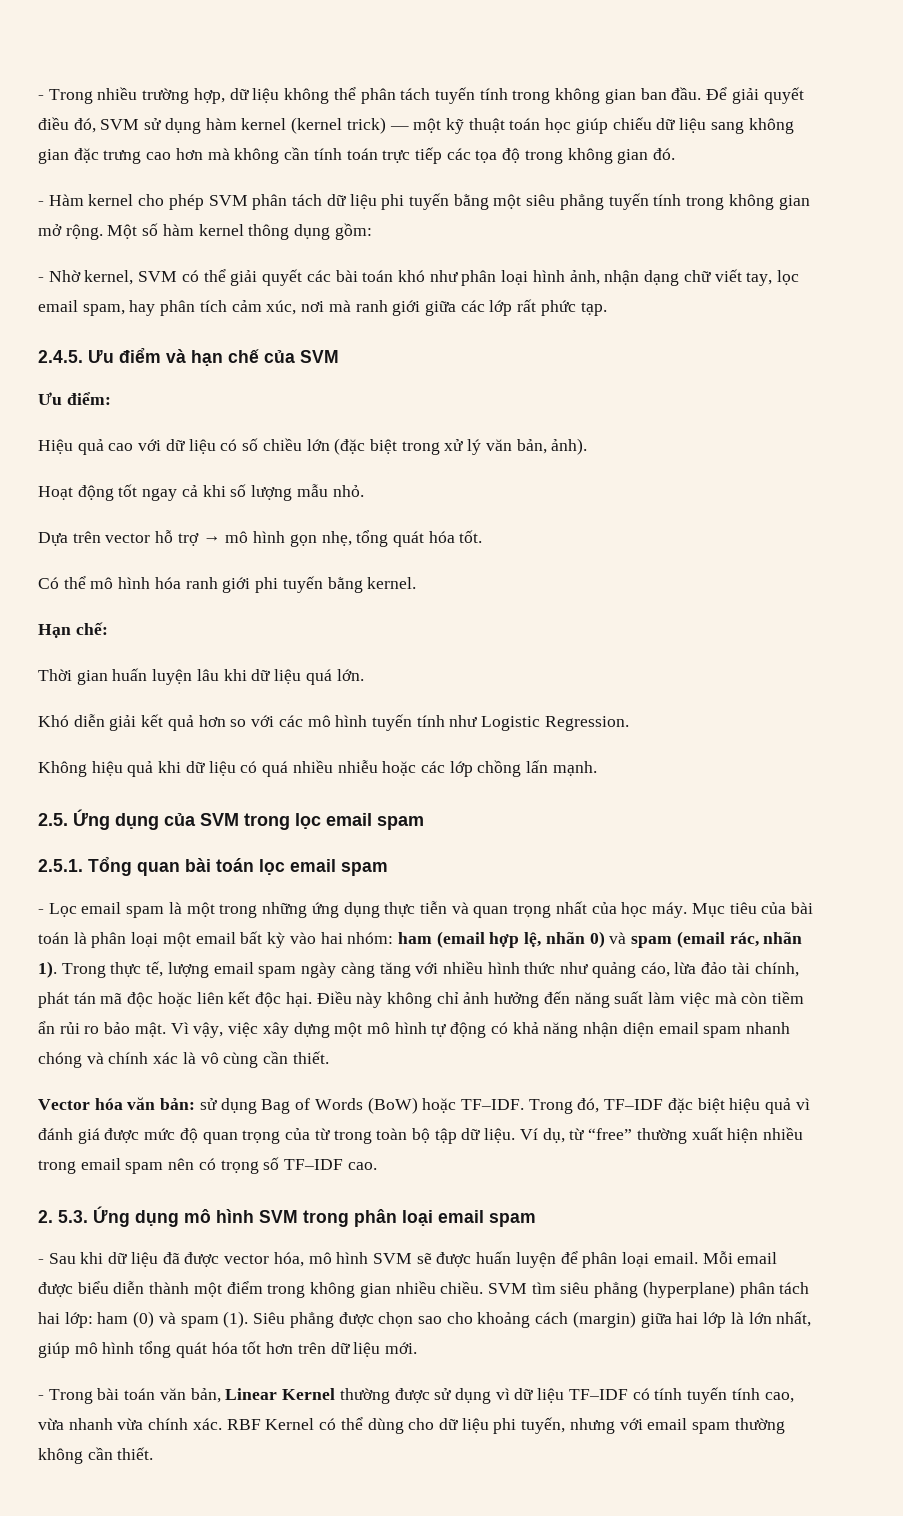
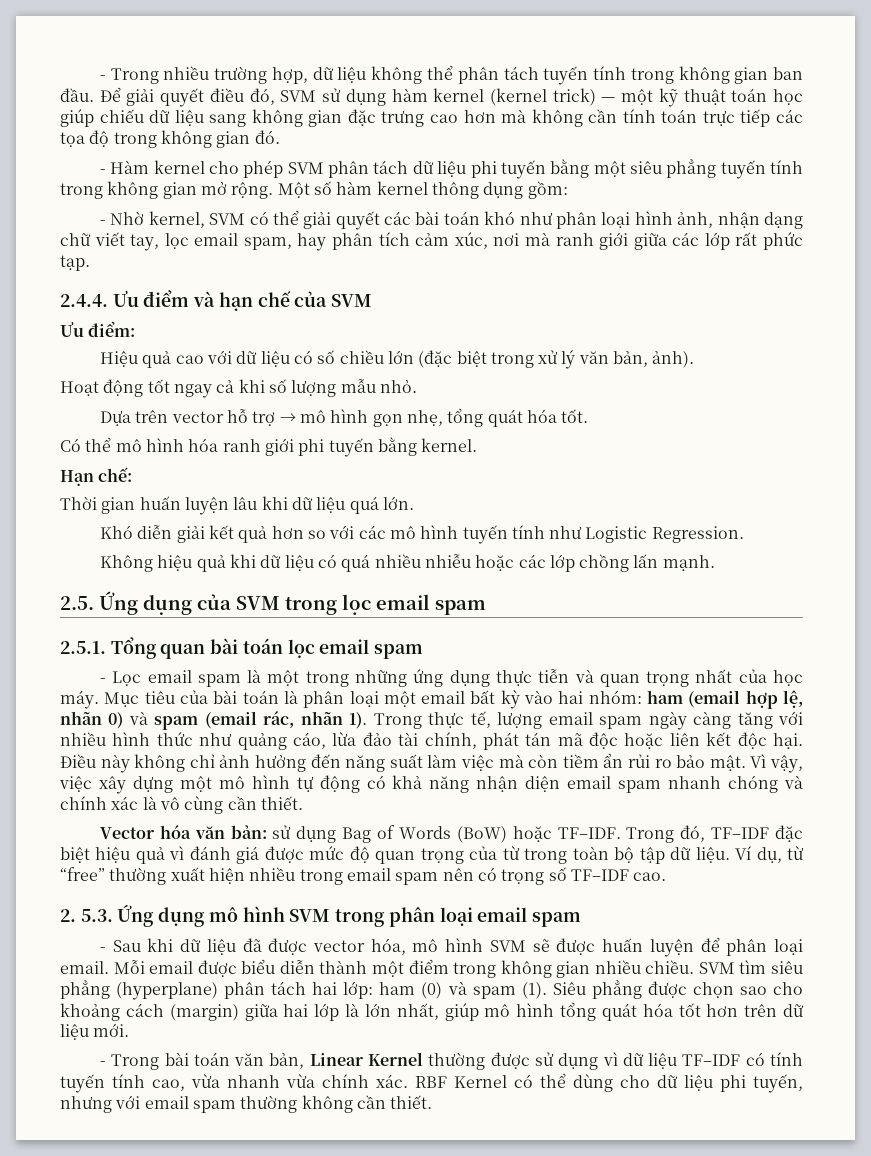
- 2.4.5. Ưu điểm và hạn chế của SVM
+ 2.4.4. Ưu điểm và hạn chế của SVM

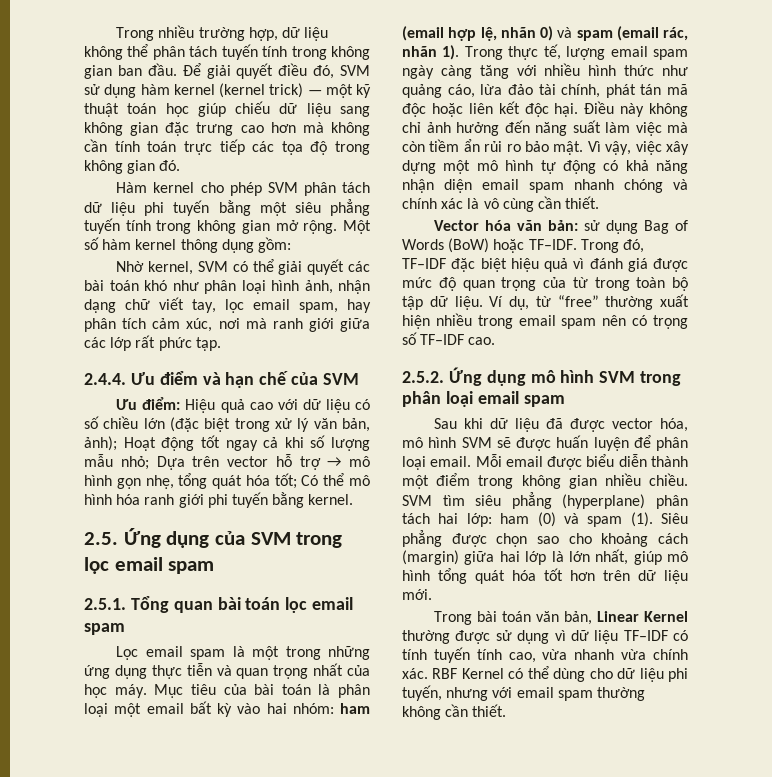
- - Trong nhiều trường hợp, dữ liệu không thể phân tách tuyến tính trong không gian ban đầu.
+ Trong nhiều trường hợp, dữ liệu không thể phân tách tuyến tính trong không gian ban đầu.
- - Hàm kernel cho phép SVM phân tách dữ liệu phi tuyến bằng một siêu phẳng tuyến tính trong không gian mở rộng.
+ Hàm kernel cho phép SVM phân tách dữ liệu phi tuyến bằng một siêu phẳng tuyến tính trong không gian mở rộng.
- - Nhờ kernel, SVM có thể giải quyết các bài toán khó như phân loại hình ảnh, nhận dạng chữ viết tay, lọc email spam, hay phân tích cảm xúc, nơi mà ranh giới giữa các lớp rất phức tạp.
+ Nhờ kernel, SVM có thể giải quyết các bài toán khó như phân loại hình ảnh, nhận dạng chữ viết tay, lọc email spam, hay phân tích cảm xúc, nơi mà ranh giới giữa các lớp rất phức tạp.
- Ưu điểm:
- Hiệu quả cao với dữ liệu có số chiều lớn (đặc biệt trong xử lý văn bản, ảnh).
- Hoạt động tốt ngay cả khi số lượng mẫu nhỏ.
- Dựa trên vector hỗ trợ → mô hình gọn nhẹ, tổng quát hóa tốt.
- Có thể mô hình hóa ranh giới phi tuyến bằng kernel.
+ Ưu điểm: Hiệu quả cao với dữ liệu có số chiều lớn (đặc biệt trong xử lý văn bản, ảnh); Hoạt động tốt ngay cả khi số lượng mẫu nhỏ; Dựa trên vector hỗ trợ → mô hình gọn nhẹ, tổng quát hóa tốt; Có thể mô hình hóa ranh giới phi tuyến bằng kernel.
- Hạn chế:
- Thời gian huấn luyện lâu khi dữ liệu quá lớn.
- Khó diễn giải kết quả hơn so với các mô hình tuyến tính như Logistic Regression.
- Không hiệu quả khi dữ liệu có quá nhiều nhiễu hoặc các lớp chồng lấn mạnh.
- - Lọc email spam là một trong những ứng dụng thực tiễn và quan trọng nhất của học máy.
+ Lọc email spam là một trong những ứng dụng thực tiễn và quan trọng nhất của học máy.
- 2. 5.3. Ứng dụng mô hình SVM trong phân loại email spam
+ 2.5.2. Ứng dụng mô hình SVM trong phân loại email spam
- - Sau khi dữ liệu đã được vector hóa, mô hình SVM sẽ được huấn luyện để phân loại email.
+ Sau khi dữ liệu đã được vector hóa, mô hình SVM sẽ được huấn luyện để phân loại email.
- - Trong bài toán văn bản, Linear Kernel thường được sử dụng vì dữ liệu TF–IDF có tính tuyến tính cao, vừa nhanh vừa chính xác.
+ Trong bài toán văn bản, Linear Kernel thường được sử dụng vì dữ liệu TF–IDF có tính tuyến tính cao, vừa nhanh vừa chính xác.

